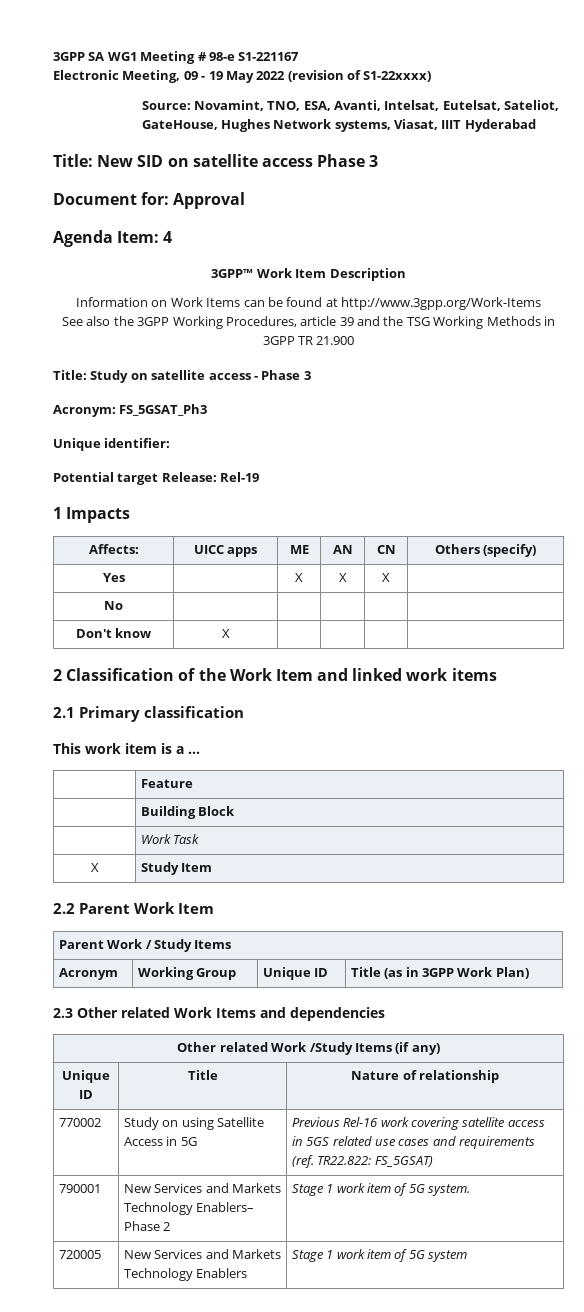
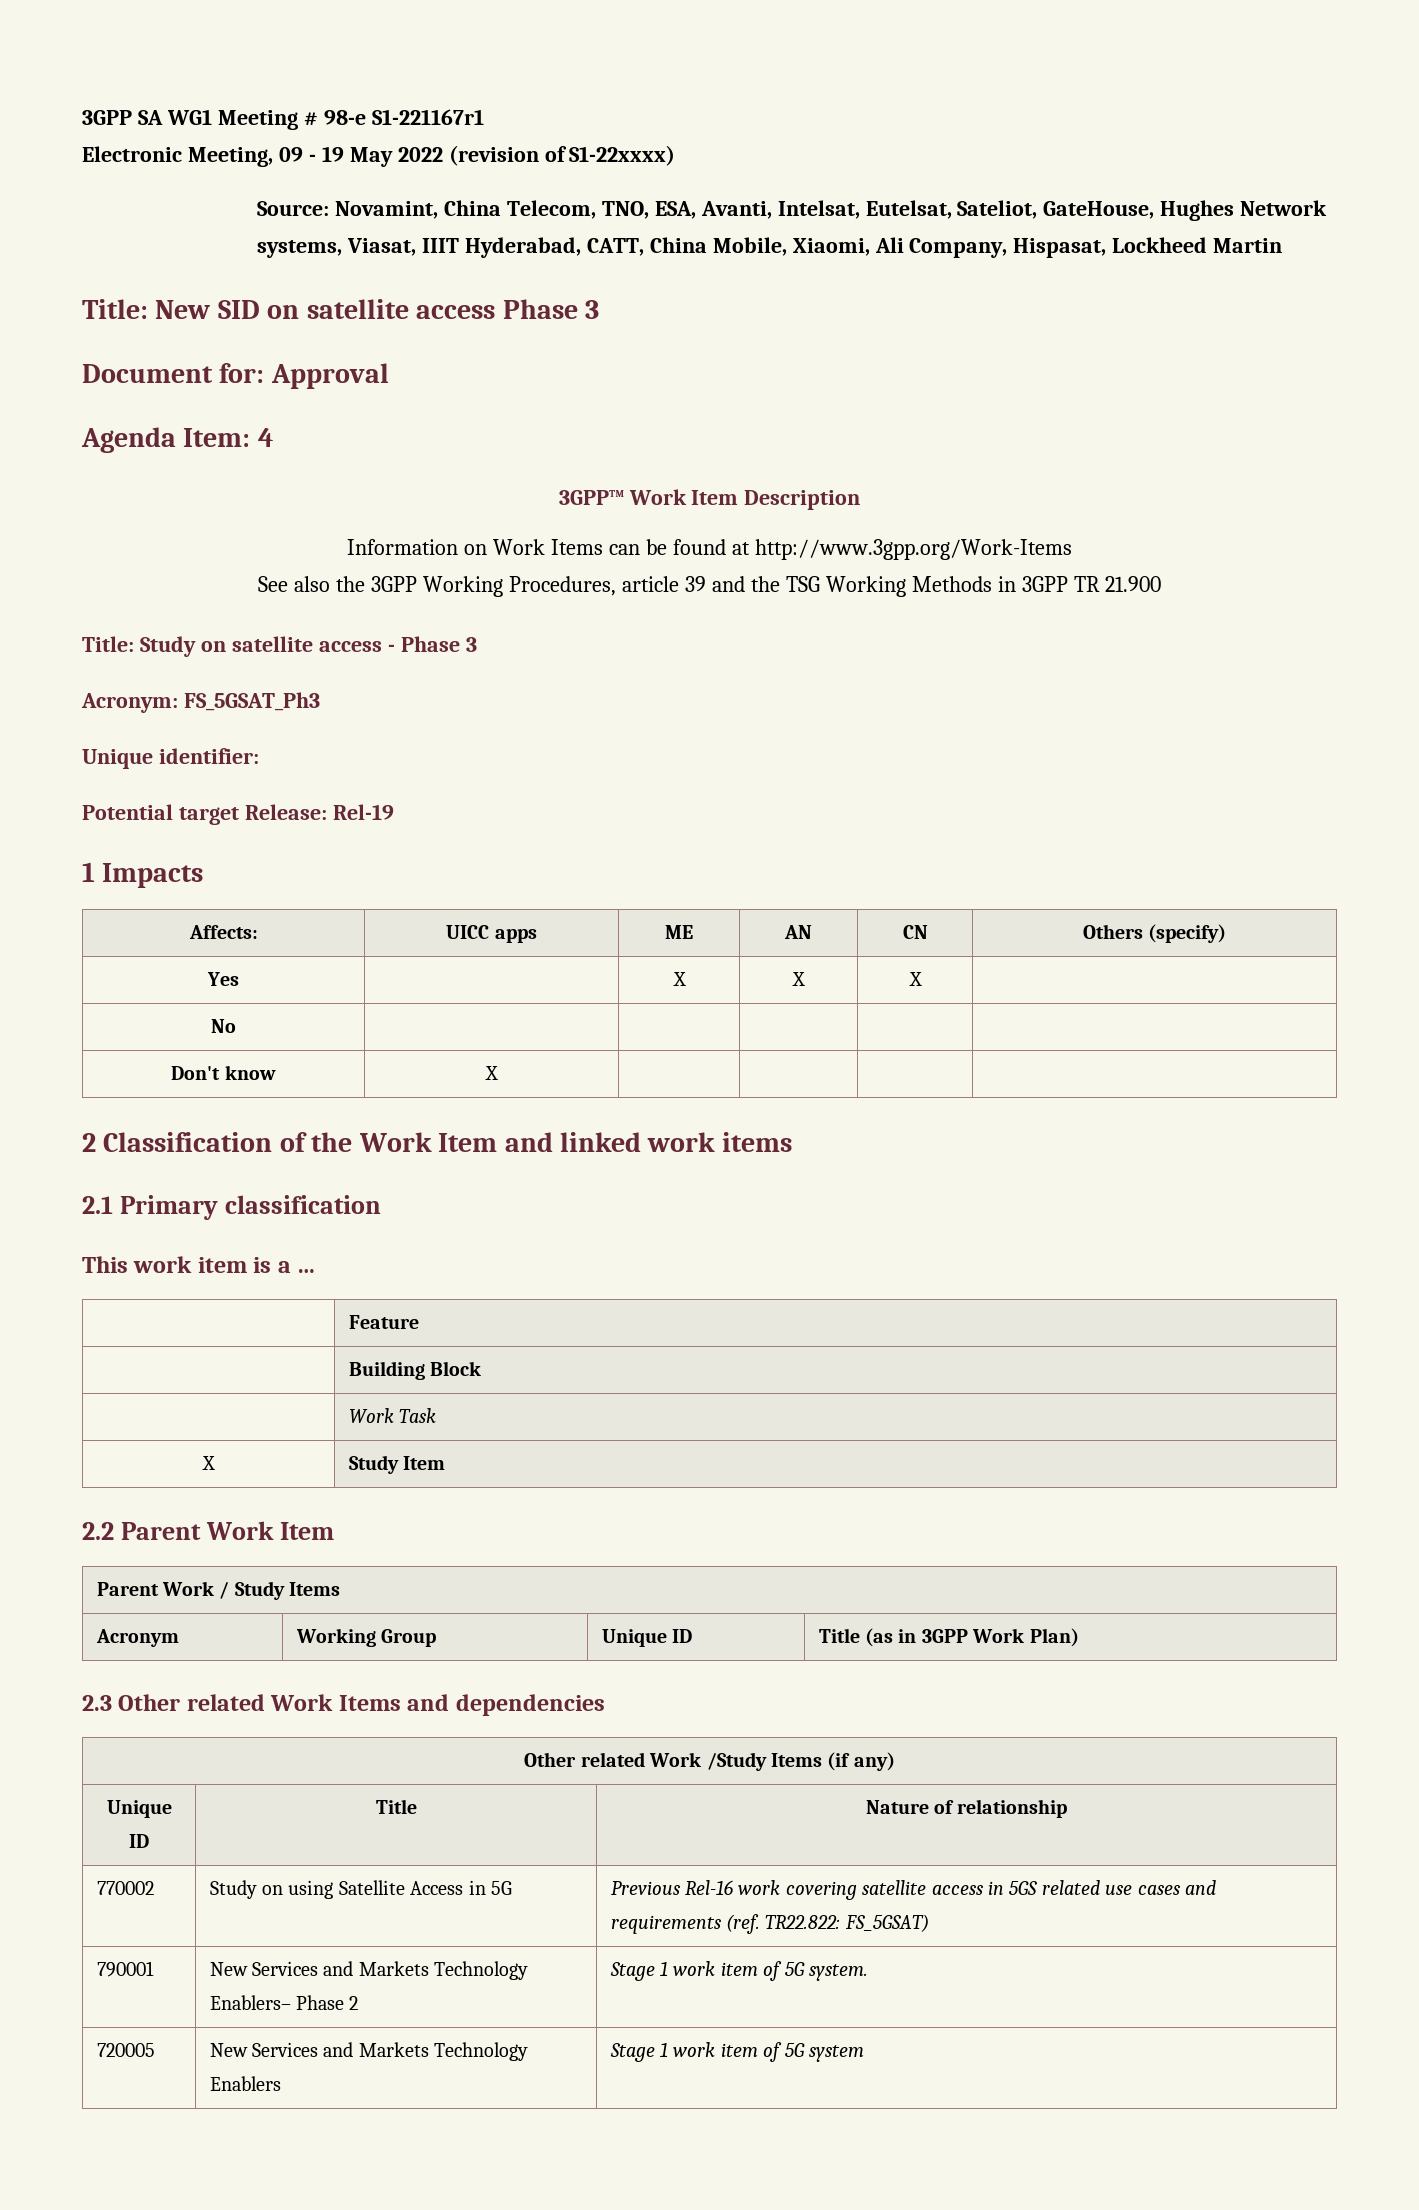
- 3GPP SA WG1 Meeting # 98-e S1-221167
+ 3GPP SA WG1 Meeting # 98-e S1-221167r1
- Source: Novamint, TNO, ESA, Avanti, Intelsat, Eutelsat, Sateliot, GateHouse, Hughes Network systems, Viasat, IIIT Hyderabad
+ Source: Novamint, China Telecom, TNO, ESA, Avanti, Intelsat, Eutelsat, Sateliot, GateHouse, Hughes Network systems, Viasat, IIIT Hyderabad, CATT, China Mobile, Xiaomi, Ali Company, Hispasat, Lockheed Martin

